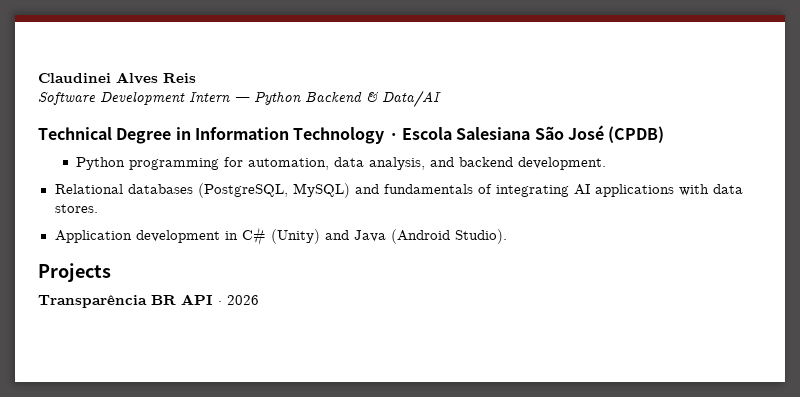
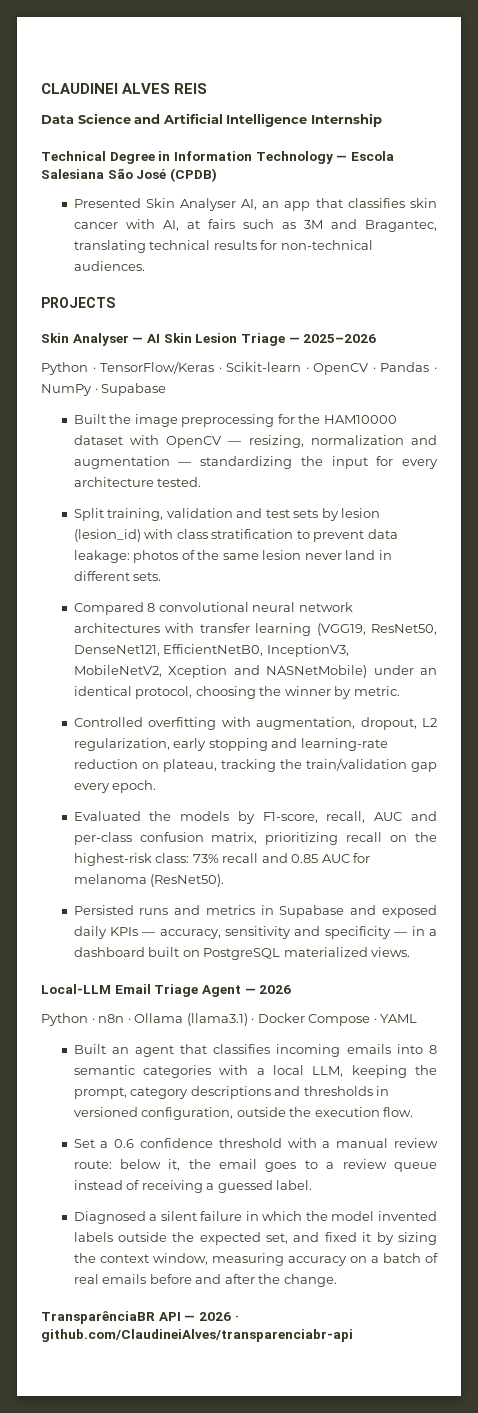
- Claudinei Alves Reis
- Software Development Intern — Python Backend & Data/AI
+ CLAUDINEI ALVES REIS
+ Data Science and Artificial Intelligence Internship
- Technical Degree in Information Technology · Escola Salesiana São José (CPDB)
+ Technical Degree in Information Technology — Escola Salesiana São José (CPDB)
- Python programming for automation, data analysis, and backend development.
- Relational databases (PostgreSQL, MySQL) and fundamentals of integrating AI applications with data stores.
- Application development in C# (Unity) and Java (Android Studio).
- Projects
- Transparência BR API · 2026
+ Presented Skin Analyser AI, an app that classifies skin cancer with AI, at fairs such as 3M and Bragantec, translating technical results for non-technical audiences.
+ PROJECTS
+ Skin Analyser — AI Skin Lesion Triage — 2025–2026
+ Python · TensorFlow/Keras · Scikit-learn · OpenCV · Pandas · NumPy · Supabase
+ Built the image preprocessing for the HAM10000 dataset with OpenCV — resizing, normalization and augmentation — standardizing the input for every architecture tested.
+ Split training, validation and test sets by lesion (lesion_id) with class stratification to prevent data leakage: photos of the same lesion never land in different sets.
+ Compared 8 convolutional neural network architectures with transfer learning (VGG19, ResNet50, DenseNet121, EfficientNetB0, InceptionV3, MobileNetV2, Xception and NASNetMobile) under an identical protocol, choosing the winner by metric.
+ Controlled overfitting with augmentation, dropout, L2 regularization, early stopping and learning-rate reduction on plateau, tracking the train/validation gap every epoch.
+ Evaluated the models by F1-score, recall, AUC and per-class confusion matrix, prioritizing recall on the highest-risk class: 73% recall and 0.85 AUC for melanoma (ResNet50).
+ Persisted runs and metrics in Supabase and exposed daily KPIs — accuracy, sensitivity and specificity — in a dashboard built on PostgreSQL materialized views.
+ Local-LLM Email Triage Agent — 2026
+ Python · n8n · Ollama (llama3.1) · Docker Compose · YAML
+ Built an agent that classifies incoming emails into 8 semantic categories with a local LLM, keeping the prompt, category descriptions and thresholds in versioned configuration, outside the execution flow.
+ Set a 0.6 confidence threshold with a manual review route: below it, the email goes to a review queue instead of receiving a guessed label.
+ Diagnosed a silent failure in which the model invented labels outside the expected set, and fixed it by sizing the context window, measuring accuracy on a batch of real emails before and after the change.
+ TransparênciaBR API — 2026 · github.com/ClaudineiAlves/transparenciabr-api

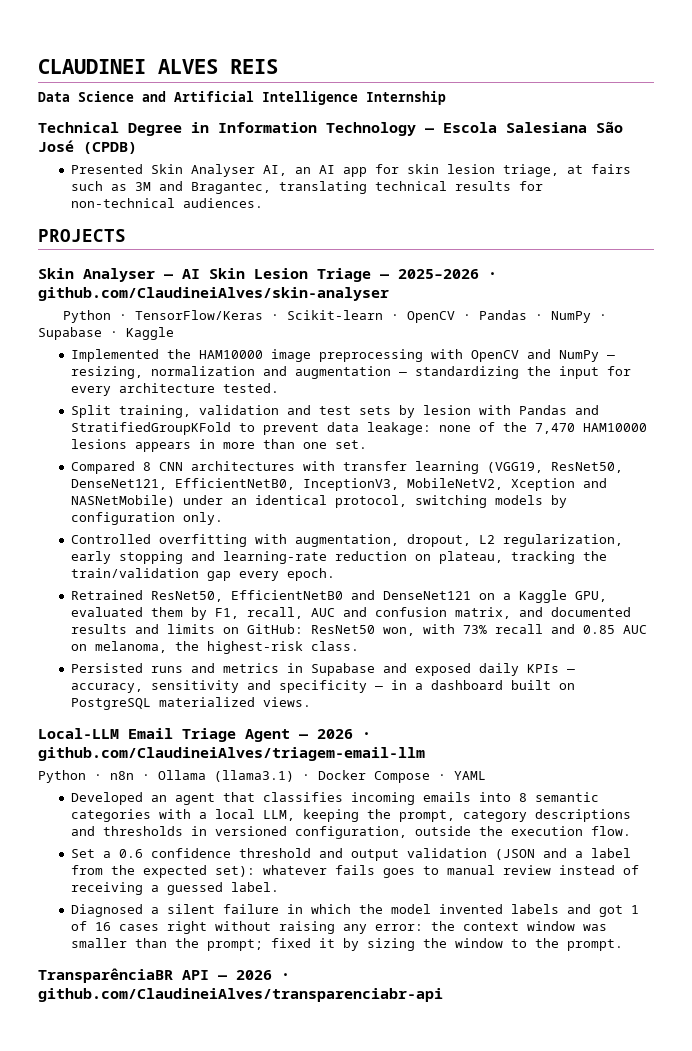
- Presented Skin Analyser AI, an app that classifies skin cancer with AI, at fairs such as 3M and Bragantec, translating technical results for non-technical audiences.
+ Presented Skin Analyser AI, an AI app for skin lesion triage, at fairs such as 3M and Bragantec, translating technical results for non-technical audiences.
- Skin Analyser — AI Skin Lesion Triage — 2025–2026
+ Skin Analyser — AI Skin Lesion Triage — 2025–2026 · github.com/ClaudineiAlves/skin-analyser
- Python · TensorFlow/Keras · Scikit-learn · OpenCV · Pandas · NumPy · Supabase
- Built the image preprocessing for the HAM10000 dataset with OpenCV — resizing, normalization and augmentation — standardizing the input for every architecture tested.
+ Python · TensorFlow/Keras · Scikit-learn · OpenCV · Pandas · NumPy · Supabase · Kaggle
+ Implemented the HAM10000 image preprocessing with OpenCV and NumPy — resizing, normalization and augmentation — standardizing the input for every architecture tested.
- Split training, validation and test sets by lesion (lesion_id) with class stratification to prevent data leakage: photos of the same lesion never land in different sets.
+ Split training, validation and test sets by lesion with Pandas and StratifiedGroupKFold to prevent data leakage: none of the 7,470 HAM10000 lesions appears in more than one set.
- Compared 8 convolutional neural network architectures with transfer learning (VGG19, ResNet50, DenseNet121, EfficientNetB0, InceptionV3, MobileNetV2, Xception and NASNetMobile) under an identical protocol, choosing the winner by metric.
+ Compared 8 CNN architectures with transfer learning (VGG19, ResNet50, DenseNet121, EfficientNetB0, InceptionV3, MobileNetV2, Xception and NASNetMobile) under an identical protocol, switching models by configuration only.
- Evaluated the models by F1-score, recall, AUC and per-class confusion matrix, prioritizing recall on the highest-risk class: 73% recall and 0.85 AUC for melanoma (ResNet50).
+ Retrained ResNet50, EfficientNetB0 and DenseNet121 on a Kaggle GPU, evaluated them by F1, recall, AUC and confusion matrix, and documented results and limits on GitHub: ResNet50 won, with 73% recall and 0.85 AUC on melanoma, the highest-risk class.
- Local-LLM Email Triage Agent — 2026
+ Local-LLM Email Triage Agent — 2026 · github.com/ClaudineiAlves/triagem-email-llm
- Built an agent that classifies incoming emails into 8 semantic categories with a local LLM, keeping the prompt, category descriptions and thresholds in versioned configuration, outside the execution flow.
+ Developed an agent that classifies incoming emails into 8 semantic categories with a local LLM, keeping the prompt, category descriptions and thresholds in versioned configuration, outside the execution flow.
- Set a 0.6 confidence threshold with a manual review route: below it, the email goes to a review queue instead of receiving a guessed label.
+ Set a 0.6 confidence threshold and output validation (JSON and a label from the expected set): whatever fails goes to manual review instead of receiving a guessed label.
- Diagnosed a silent failure in which the model invented labels outside the expected set, and fixed it by sizing the context window, measuring accuracy on a batch of real emails before and after the change.
+ Diagnosed a silent failure in which the model invented labels and got 1 of 16 cases right without raising any error: the context window was smaller than the prompt; fixed it by sizing the window to the prompt.

